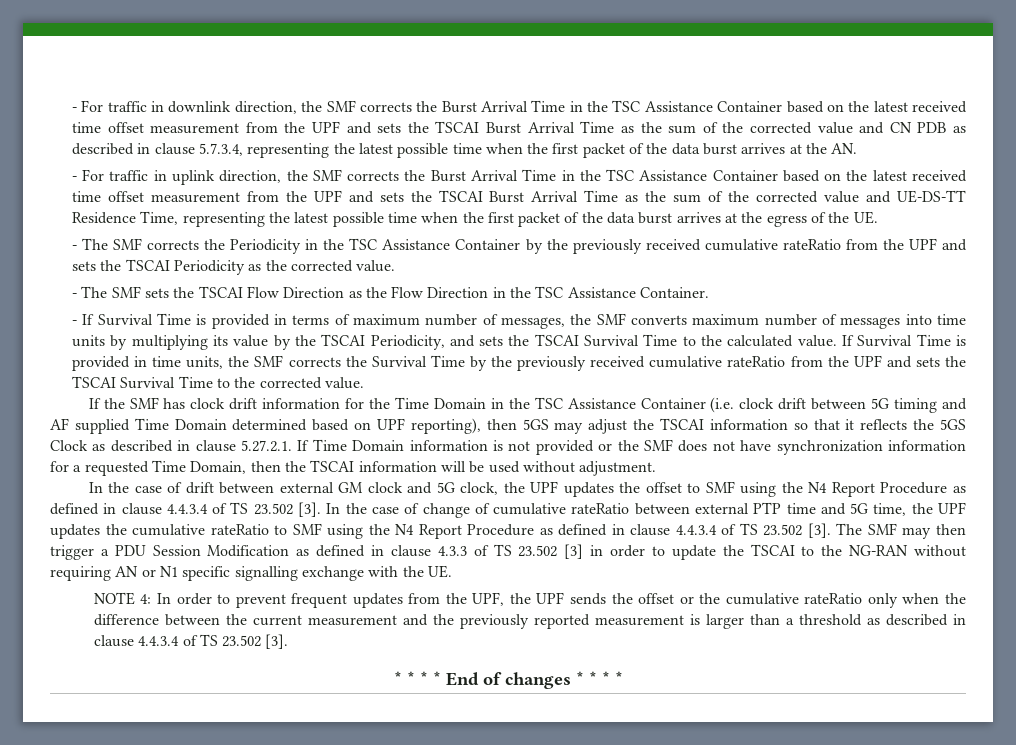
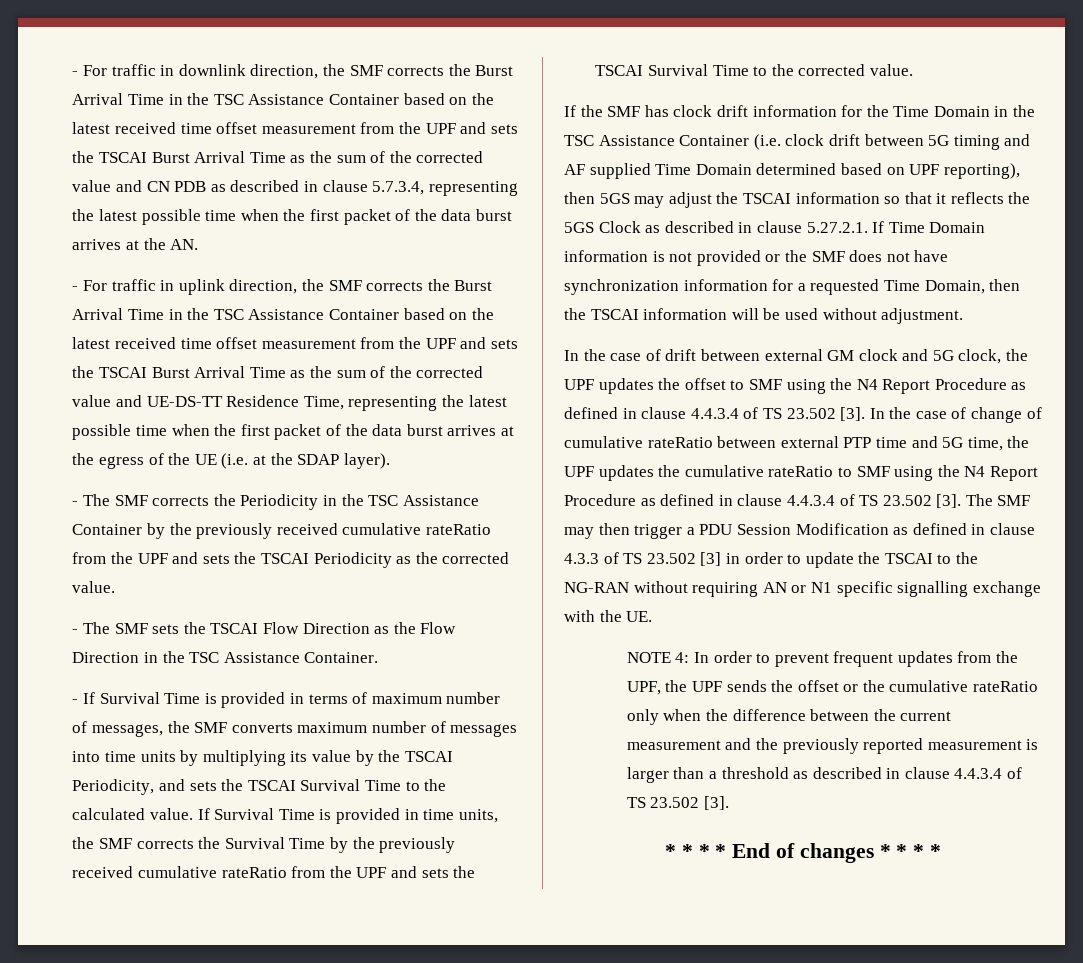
- - For traffic in uplink direction, the SMF corrects the Burst Arrival Time in the TSC Assistance Container based on the latest received time offset measurement from the UPF and sets the TSCAI Burst Arrival Time as the sum of the corrected value and UE-DS-TT Residence Time, representing the latest possible time when the first packet of the data burst arrives at the egress of the UE.
+ - For traffic in uplink direction, the SMF corrects the Burst Arrival Time in the TSC Assistance Container based on the latest received time offset measurement from the UPF and sets the TSCAI Burst Arrival Time as the sum of the corrected value and UE-DS-TT Residence Time, representing the latest possible time when the first packet of the data burst arrives at the egress of the UE (i.e. at the SDAP layer).

